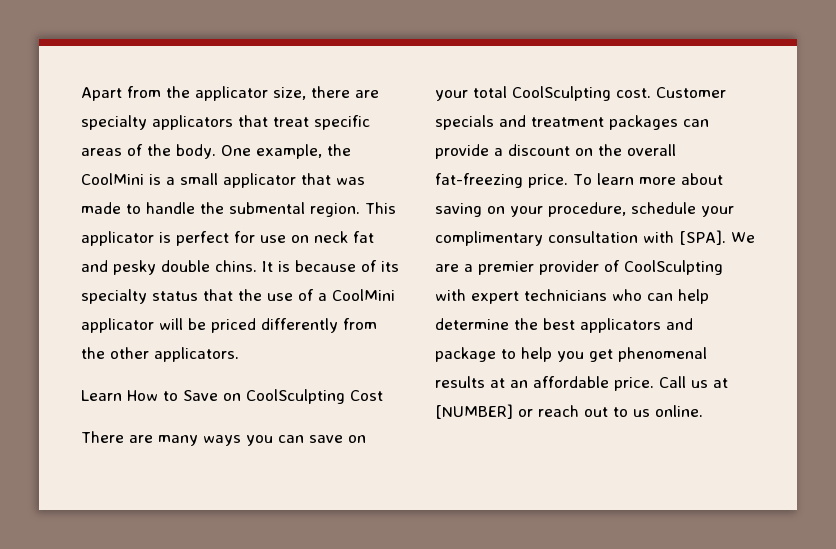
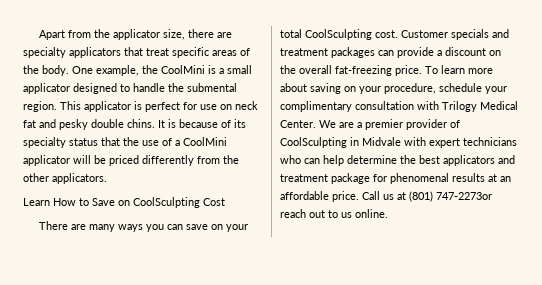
- One example, the CoolMini is a small applicator that was made to handle the submental region.
+ One example, the CoolMini is a small applicator designed to handle the submental region.
- To learn more about saving on your procedure, schedule your complimentary consultation with [SPA].
+ To learn more about saving on your procedure, schedule your complimentary consultation with Trilogy Medical Center.
- We are a premier provider of CoolSculpting with expert technicians who can help determine the best applicators and package to help you get phenomenal results at an affordable price.
+ We are a premier provider of CoolSculpting in Midvale with expert technicians who can help determine the best applicators and treatment package for phenomenal results at an affordable price.
- Call us at [NUMBER] or reach out to us online.
+ Call us at (801) 747-2273or reach out to us online.

